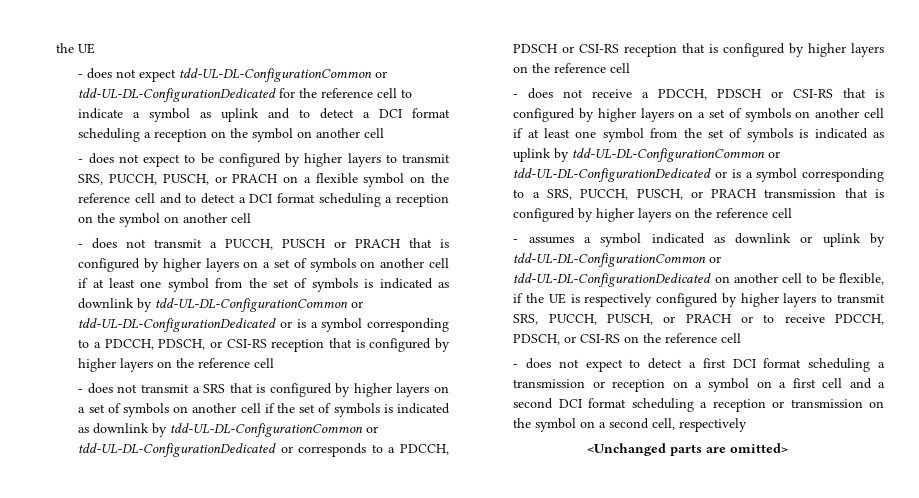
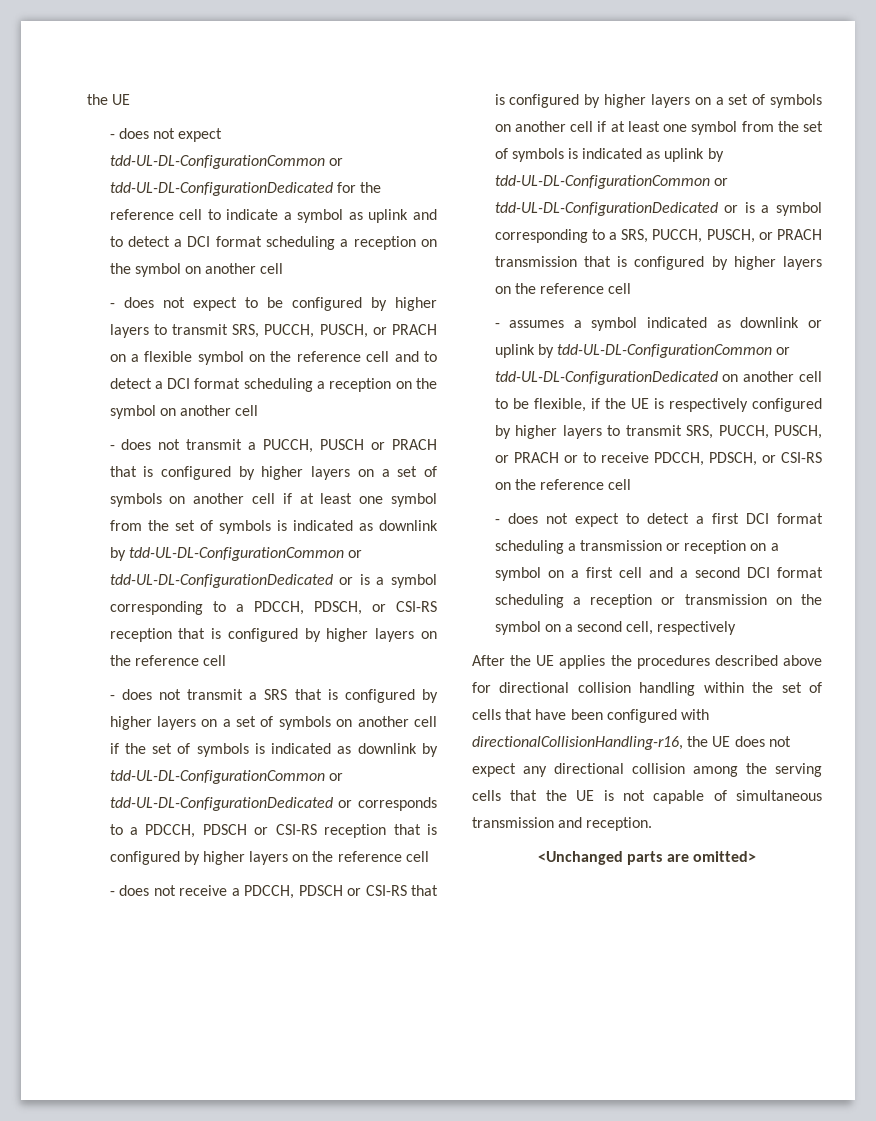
+ After the UE applies the procedures described above for directional collision handling within the set of cells that have been configured with directionalCollisionHandling-r16, the UE does not expect any directional collision among the serving cells that the UE is not capable of simultaneous transmission and reception.

